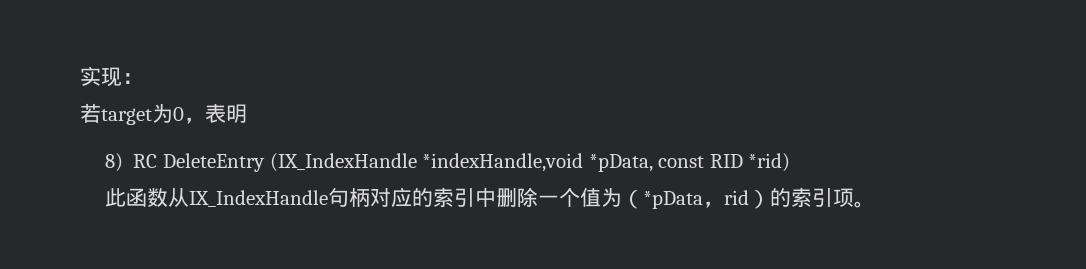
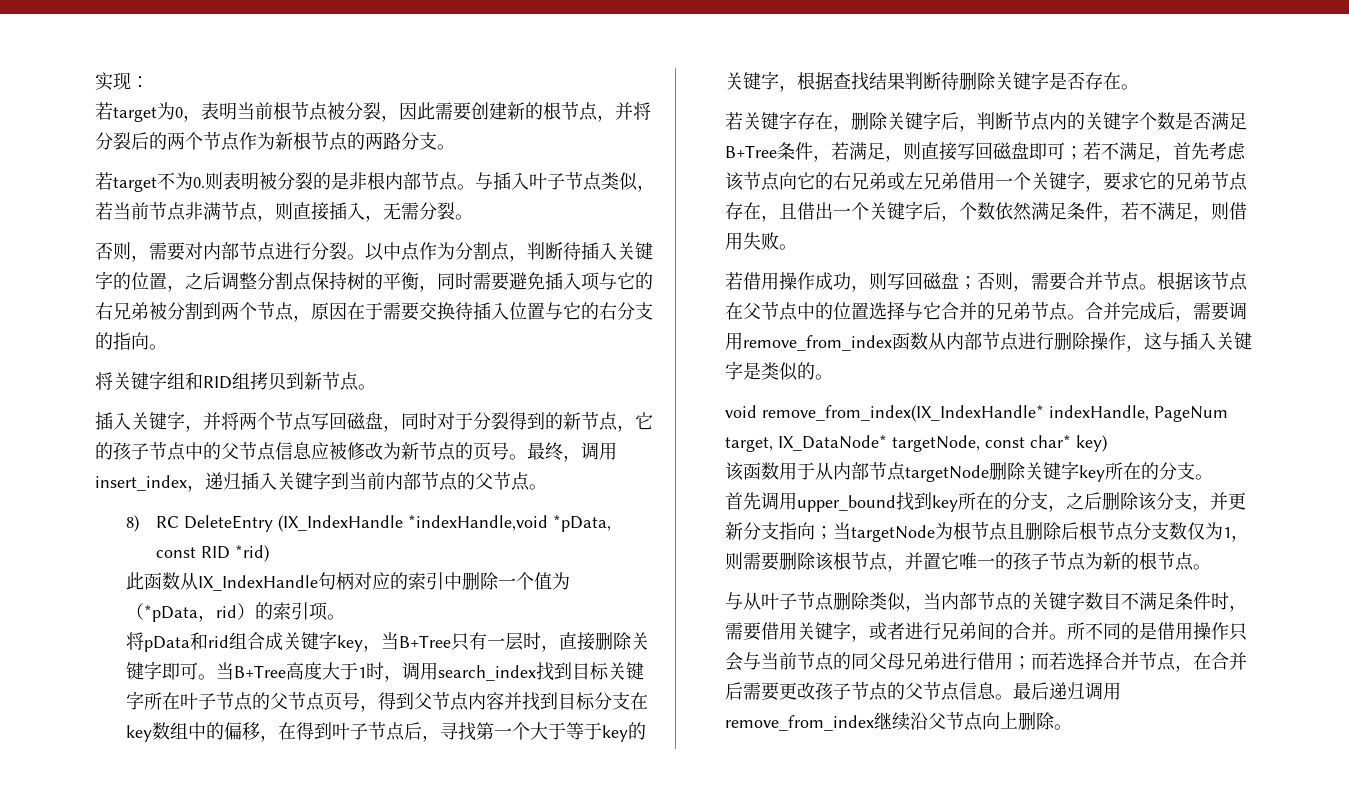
- 若target为0，表明
+ 若target为0，表明当前根节点被分裂，因此需要创建新的根节点，并将分裂后的两个节点作为新根节点的两路分支。
+ 若target不为0.则表明被分裂的是非根内部节点。与插入叶子节点类似，若当前节点非满节点，则直接插入，无需分裂。
+ 否则，需要对内部节点进行分裂。以中点作为分割点，判断待插入关键字的位置，之后调整分割点保持树的平衡，同时需要避免插入项与它的右兄弟被分割到两个节点，原因在于需要交换待插入位置与它的右分支的指向。
+ 将关键字组和RID组拷贝到新节点。
+ 插入关键字，并将两个节点写回磁盘，同时对于分裂得到的新节点，它的孩子节点中的父节点信息应被修改为新节点的页号。最终，调用insert_index，递归插入关键字到当前内部节点的父节点。
+ 将pData和rid组合成关键字key，当B+Tree只有一层时，直接删除关键字即可。当B+Tree高度大于1时，调用search_index找到目标关键字所在叶子节点的父节点页号，得到父节点内容并找到目标分支在key数组中的偏移，在得到叶子节点后，寻找第一个大于等于key的关键字，根据查找结果判断待删除关键字是否存在。
+ 若关键字存在，删除关键字后，判断节点内的关键字个数是否满足B+Tree条件，若满足，则直接写回磁盘即可；若不满足，首先考虑该节点向它的右兄弟或左兄弟借用一个关键字，要求它的兄弟节点存在，且借出一个关键字后，个数依然满足条件，若不满足，则借用失败。
+ 若借用操作成功，则写回磁盘；否则，需要合并节点。根据该节点在父节点中的位置选择与它合并的兄弟节点。合并完成后，需要调用remove_from_index函数从内部节点进行删除操作，这与插入关键字是类似的。
+ void remove_from_index(IX_IndexHandle* indexHandle, PageNum target, IX_DataNode* targetNode, const char* key)
+ 该函数用于从内部节点targetNode删除关键字key所在的分支。
+ 首先调用upper_bound找到key所在的分支，之后删除该分支，并更新分支指向；当targetNode为根节点且删除后根节点分支数仅为1，则需要删除该根节点，并置它唯一的孩子节点为新的根节点。
+ 与从叶子节点删除类似，当内部节点的关键字数目不满足条件时，需要借用关键字，或者进行兄弟间的合并。所不同的是借用操作只会与当前节点的同父母兄弟进行借用；而若选择合并节点，在合并后需要更改孩子节点的父节点信息。最后递归调用remove_from_index继续沿父节点向上删除。

